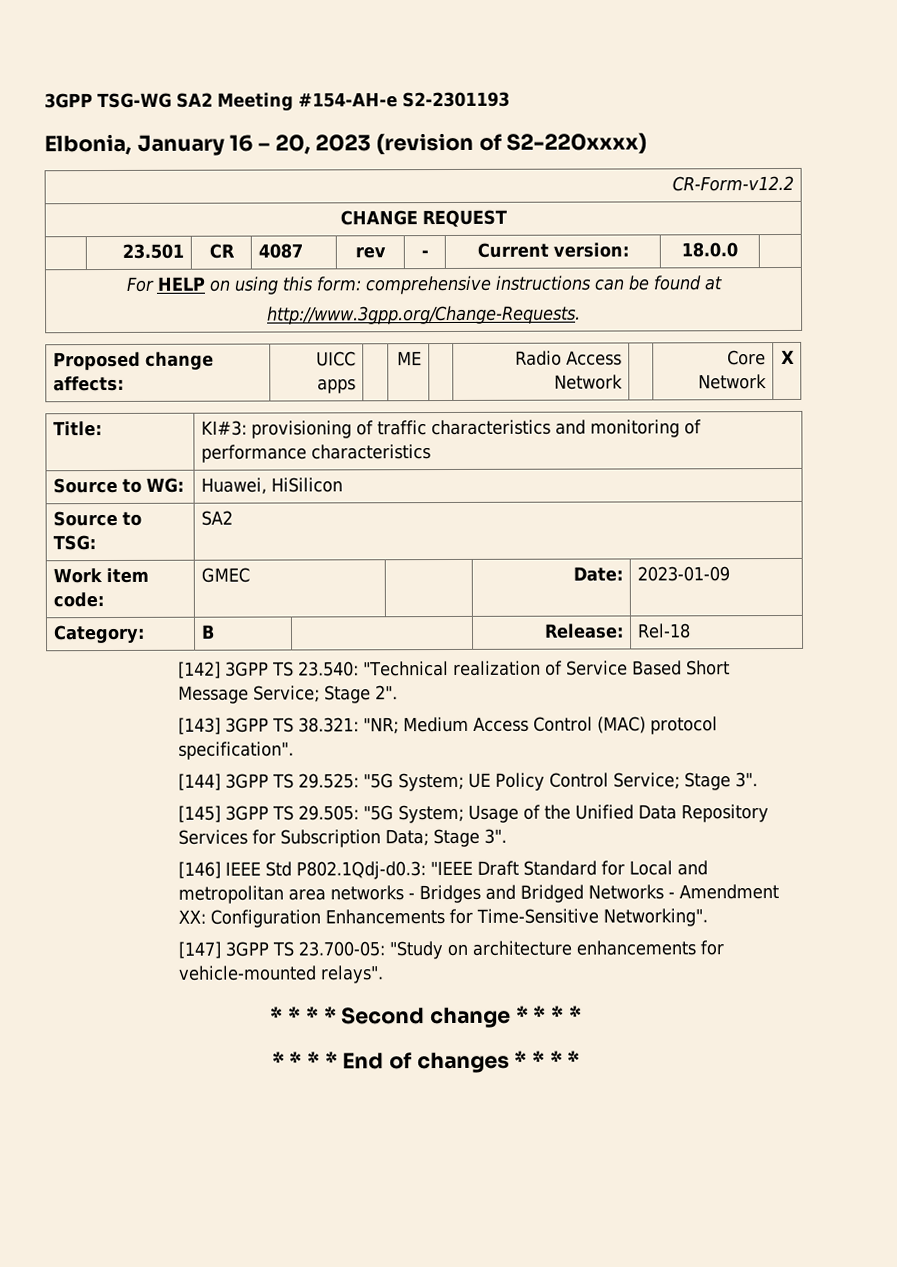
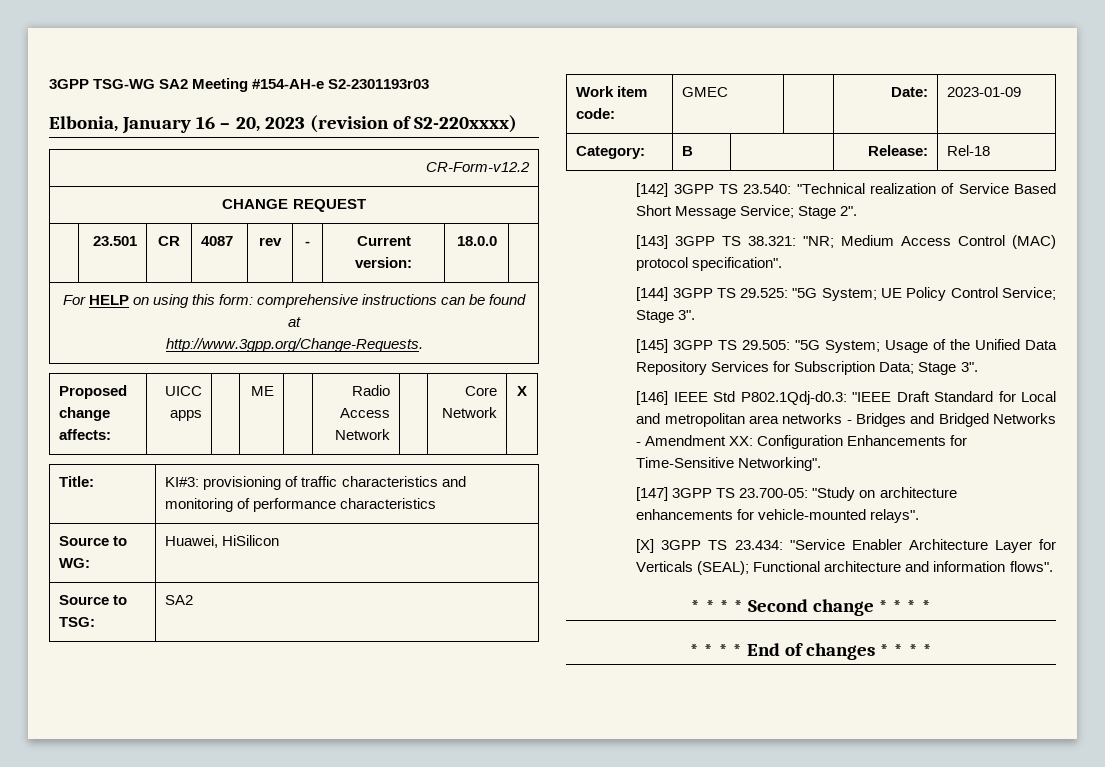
- 3GPP TSG-WG SA2 Meeting #154-AH-e S2-2301193
+ 3GPP TSG-WG SA2 Meeting #154-AH-e S2-2301193r03
+ [X] 3GPP TS 23.434: "Service Enabler Architecture Layer for Verticals (SEAL); Functional architecture and information flows".

